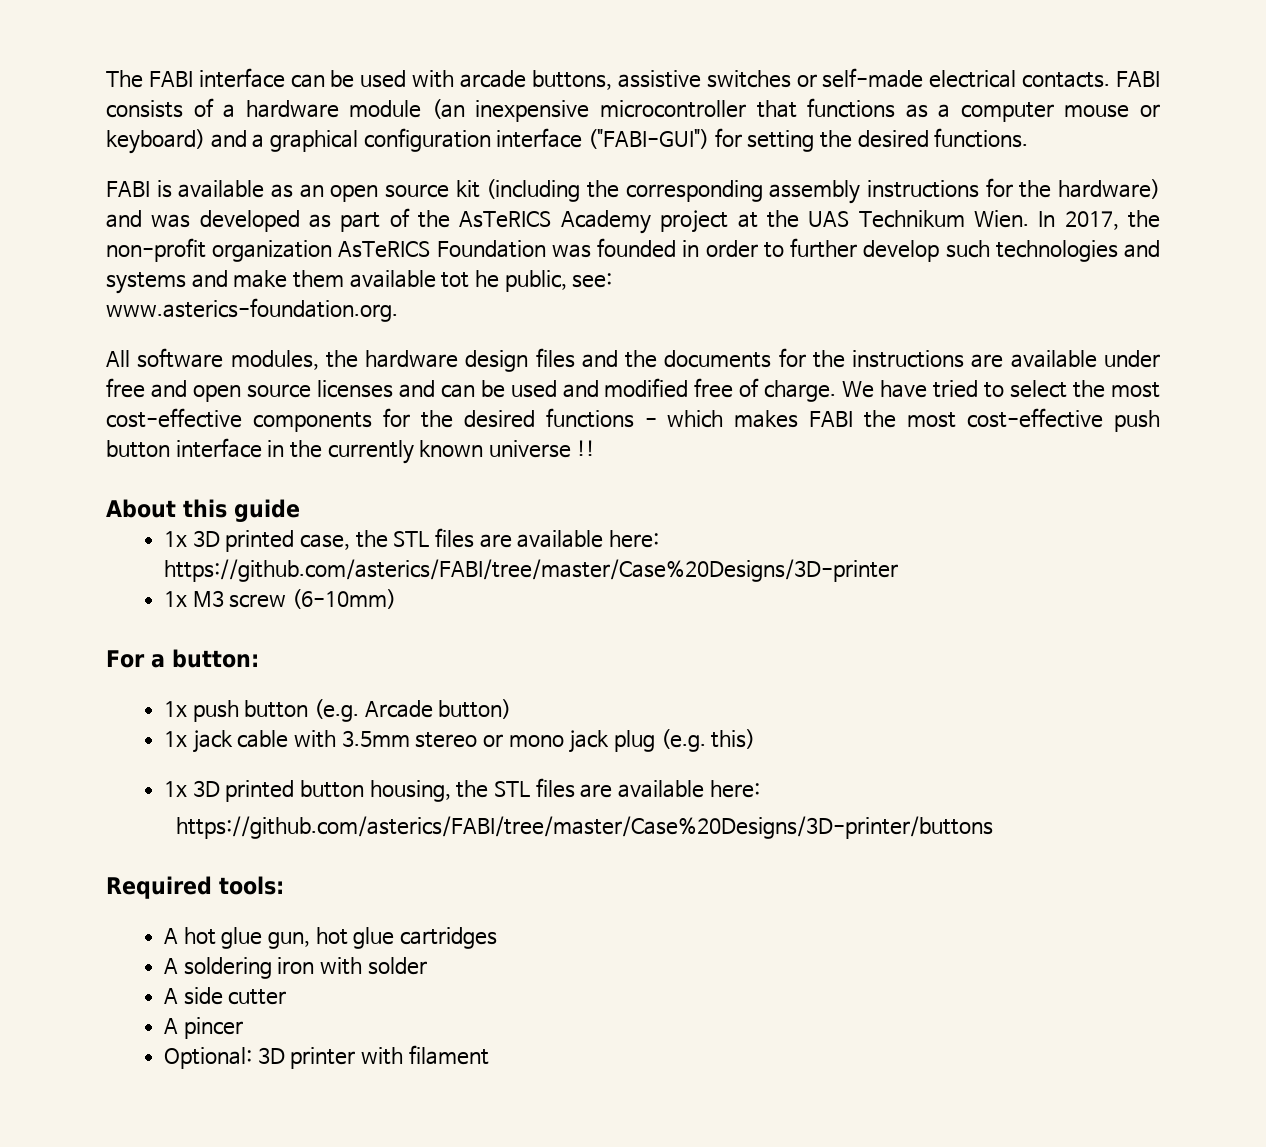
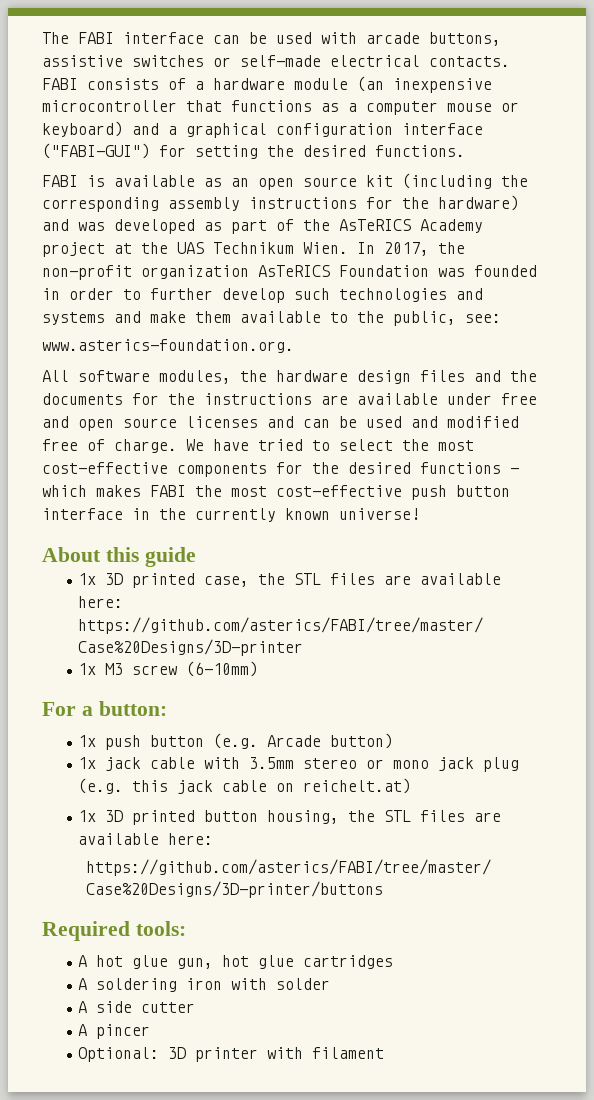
- In 2017, the non-profit organization AsTeRICS Foundation was founded in order to further develop such technologies and systems and make them available tot he public, see:
+ In 2017, the non-profit organization AsTeRICS Foundation was founded in order to further develop such technologies and systems and make them available to the public, see:
- We have tried to select the most cost-effective components for the desired functions - which makes FABI the most cost-effective push button interface in the currently known universe !!
+ We have tried to select the most cost-effective components for the desired functions - which makes FABI the most cost-effective push button interface in the currently known universe!
- 1x jack cable with 3.5mm stereo or mono jack plug (e.g. this)
+ 1x jack cable with 3.5mm stereo or mono jack plug (e.g. this jack cable on reichelt.at)

